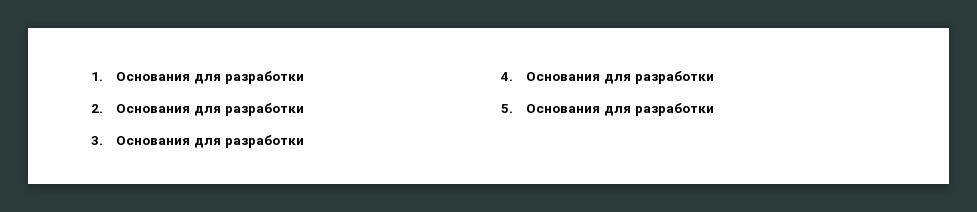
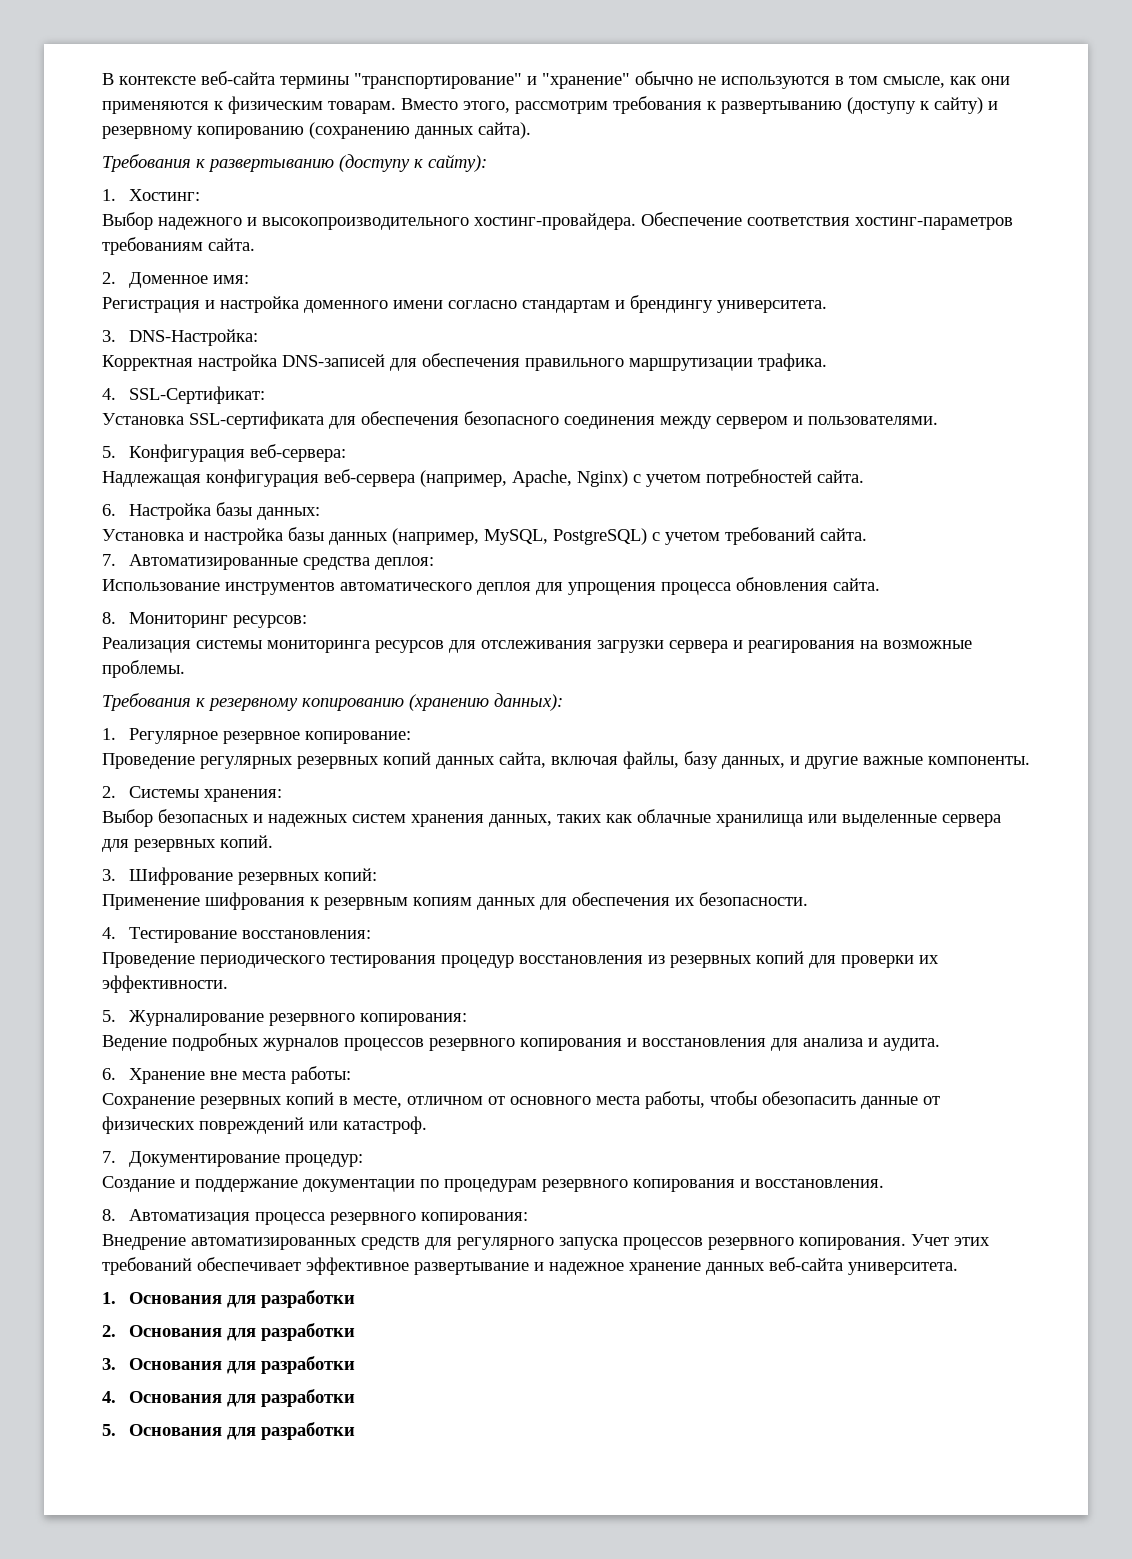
+ В контексте веб-сайта термины "транспортирование" и "хранение" обычно не используются в том смысле, как они применяются к физическим товарам. Вместо этого, рассмотрим требования к развертыванию (доступу к сайту) и резервному копированию (сохранению данных сайта).
+ Требования к развертыванию (доступу к сайту):
+ 1. Хостинг:
+ Выбор надежного и высокопроизводительного хостинг-провайдера. Обеспечение соответствия хостинг-параметров требованиям сайта.
+ 2. Доменное имя:
+ Регистрация и настройка доменного имени согласно стандартам и брендингу университета.
+ 3. DNS-Настройка:
+ Корректная настройка DNS-записей для обеспечения правильного маршрутизации трафика.
+ 4. SSL-Сертификат:
+ Установка SSL-сертификата для обеспечения безопасного соединения между сервером и пользователями.
+ 5. Конфигурация веб-сервера:
+ Надлежащая конфигурация веб-сервера (например, Apache, Nginx) с учетом потребностей сайта.
+ 6. Настройка базы данных:
+ Установка и настройка базы данных (например, MySQL, PostgreSQL) с учетом требований сайта.
+ 7. Автоматизированные средства деплоя:
+ Использование инструментов автоматического деплоя для упрощения процесса обновления сайта.
+ 8. Мониторинг ресурсов:
+ Реализация системы мониторинга ресурсов для отслеживания загрузки сервера и реагирования на возможные проблемы.
+ Требования к резервному копированию (хранению данных):
+ 1. Регулярное резервное копирование:
+ Проведение регулярных резервных копий данных сайта, включая файлы, базу данных, и другие важные компоненты.
+ 2. Системы хранения:
+ Выбор безопасных и надежных систем хранения данных, таких как облачные хранилища или выделенные сервера для резервных копий.
+ 3. Шифрование резервных копий:
+ Применение шифрования к резервным копиям данных для обеспечения их безопасности.
+ 4. Тестирование восстановления:
+ Проведение периодического тестирования процедур восстановления из резервных копий для проверки их эффективности.
+ 5. Журналирование резервного копирования:
+ Ведение подробных журналов процессов резервного копирования и восстановления для анализа и аудита.
+ 6. Хранение вне места работы:
+ Сохранение резервных копий в месте, отличном от основного места работы, чтобы обезопасить данные от физических повреждений или катастроф.
+ 7. Документирование процедур:
+ Создание и поддержание документации по процедурам резервного копирования и восстановления.
+ 8. Автоматизация процесса резервного копирования:
+ Внедрение автоматизированных средств для регулярного запуска процессов резервного копирования. Учет этих требований обеспечивает эффективное развертывание и надежное хранение данных веб-сайта университета.

